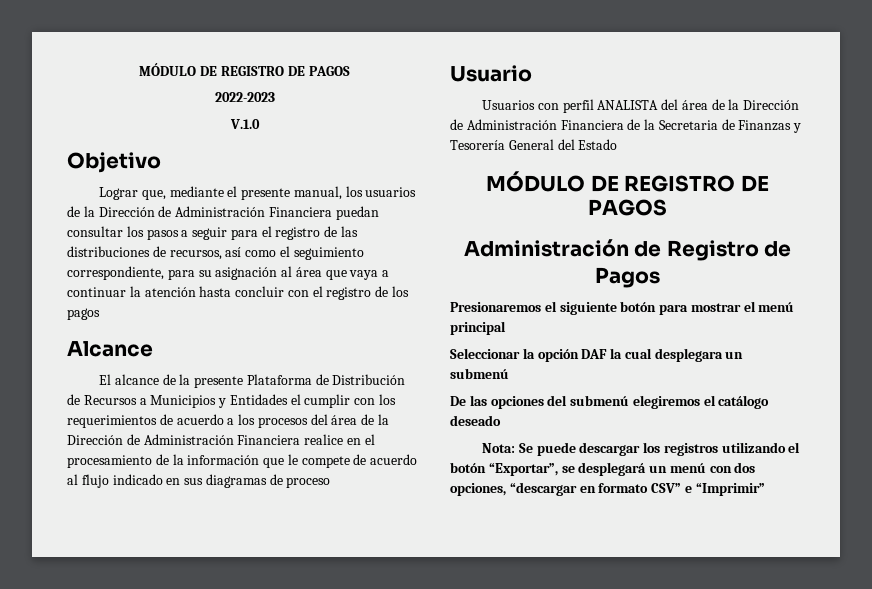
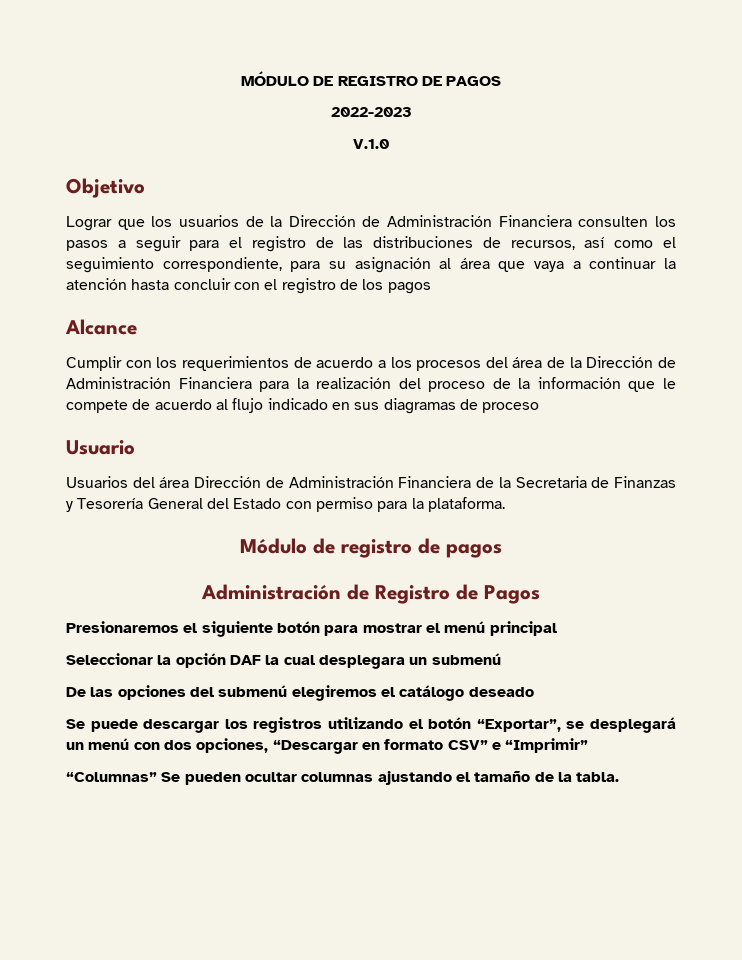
- Lograr que, mediante el presente manual, los usuarios de la Dirección de Administración Financiera puedan consultar los pasos a seguir para el registro de las distribuciones de recursos, así como el seguimiento correspondiente, para su asignación al área que vaya a continuar la atención hasta concluir con el registro de los pagos
+ Lograr que los usuarios de la Dirección de Administración Financiera consulten los pasos a seguir para el registro de las distribuciones de recursos, así como el seguimiento correspondiente, para su asignación al área que vaya a continuar la atención hasta concluir con el registro de los pagos
- El alcance de la presente Plataforma de Distribución de Recursos a Municipios y Entidades el cumplir con los requerimientos de acuerdo a los procesos del área de la Dirección de Administración Financiera realice en el procesamiento de la información que le compete de acuerdo al flujo indicado en sus diagramas de proceso
+ Cumplir con los requerimientos de acuerdo a los procesos del área de la Dirección de Administración Financiera para la realización del proceso de la información que le compete de acuerdo al flujo indicado en sus diagramas de proceso
- Usuarios con perfil ANALISTA del área de la Dirección de Administración Financiera de la Secretaria de Finanzas y Tesorería General del Estado
- MÓDULO DE REGISTRO DE PAGOS
+ Usuarios del área Dirección de Administración Financiera de la Secretaria de Finanzas y Tesorería General del Estado con permiso para la plataforma.
+ Módulo de registro de pagos
- Nota: Se puede descargar los registros utilizando el botón “Exportar”, se desplegará un menú con dos opciones, “descargar en formato CSV” e “Imprimir”
+ Se puede descargar los registros utilizando el botón “Exportar”, se desplegará un menú con dos opciones, “Descargar en formato CSV” e “Imprimir”
+ “Columnas” Se pueden ocultar columnas ajustando el tamaño de la tabla.

